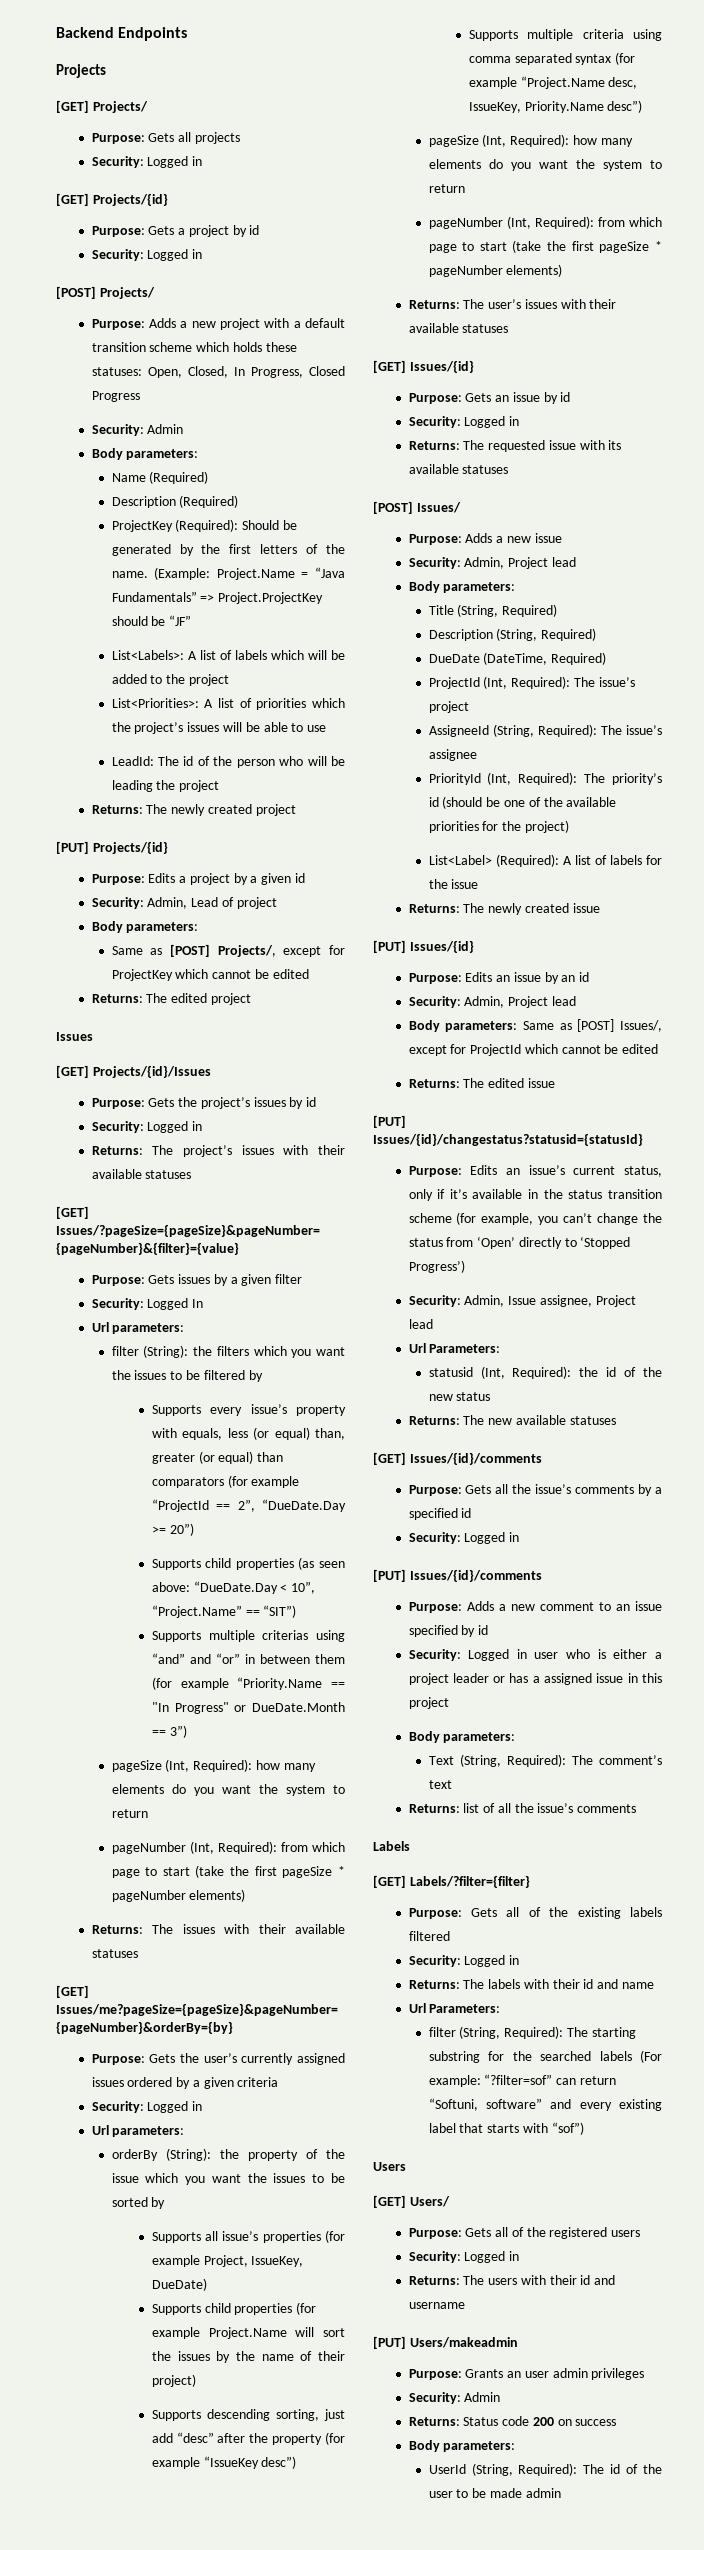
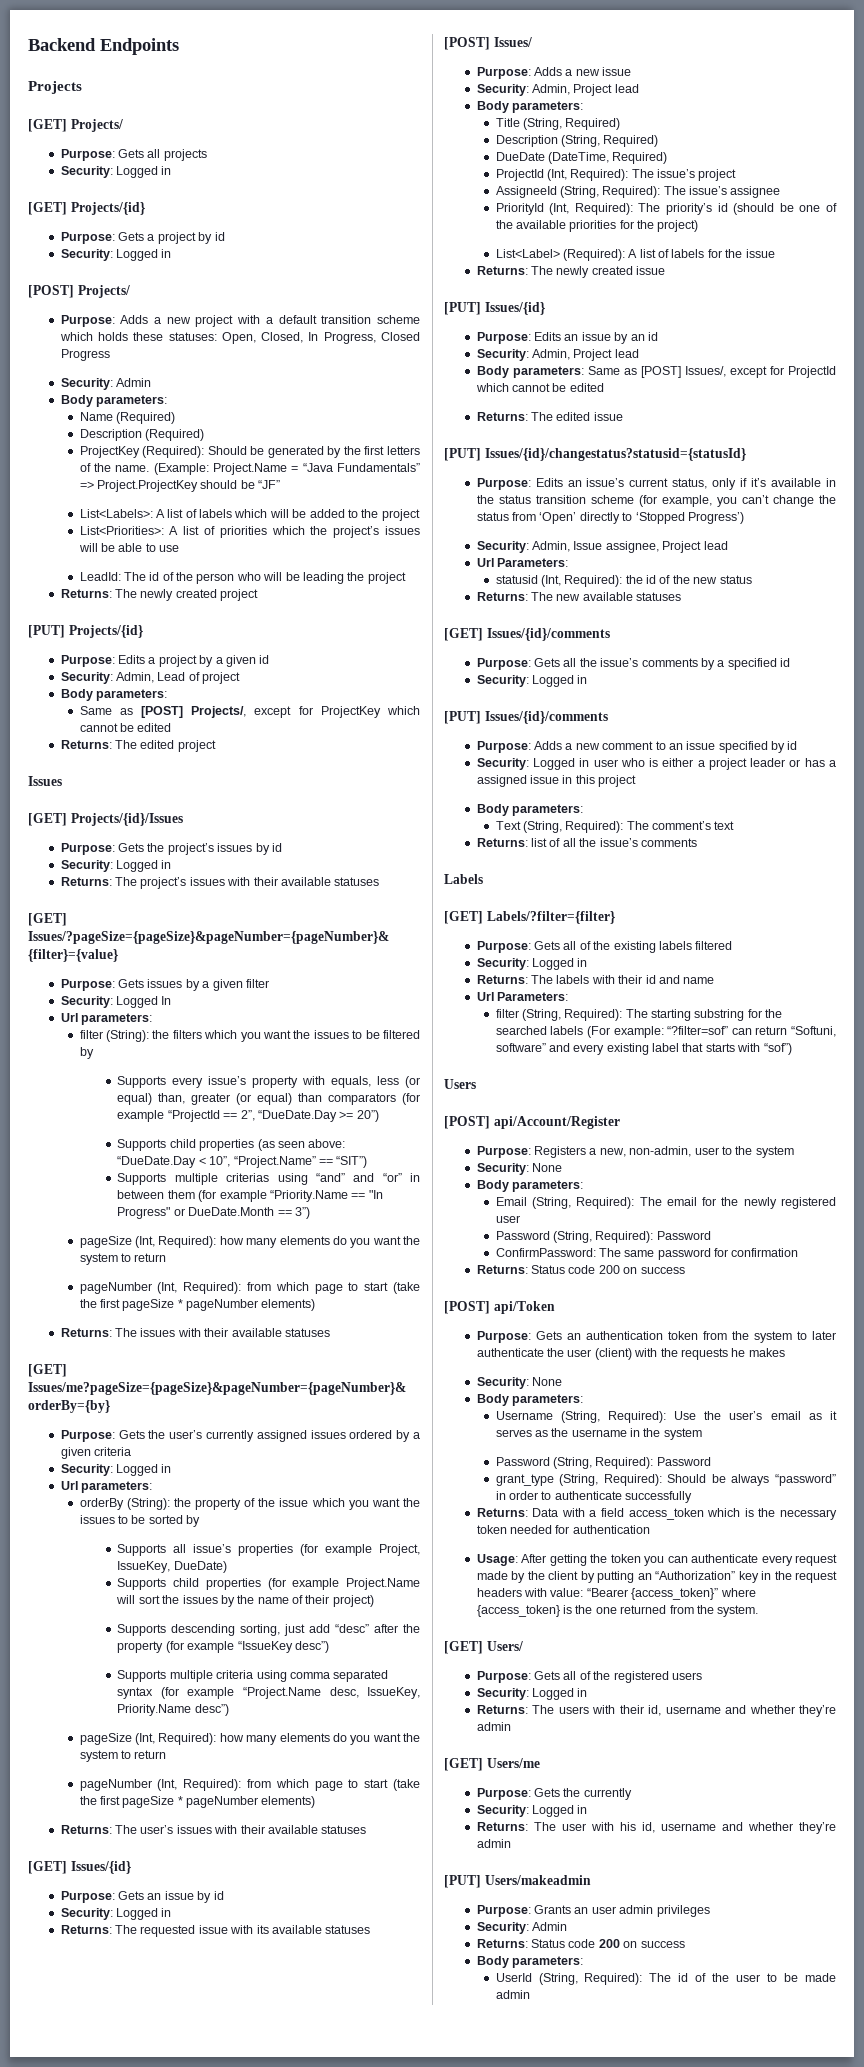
+ [POST] api/Account/Register
+ Purpose: Registers a new, non-admin, user to the system
+ Security: None
+ Body parameters:
+ Email (String, Required): The email for the newly registered user
+ Password (String, Required): Password
+ ConfirmPassword: The same password for confirmation
+ Returns: Status code 200 on success
+ [POST] api/Token
+ Purpose: Gets an authentication token from the system to later authenticate the user (client) with the requests he makes
+ Security: None
+ Body parameters:
+ Username (String, Required): Use the user’s email as it serves as the username in the system
+ Password (String, Required): Password
+ grant_type (String, Required): Should be always “password” in order to authenticate successfully
+ Returns: Data with a field access_token which is the necessary token needed for authentication
+ Usage: After getting the token you can authenticate every request made by the client by putting an “Authorization” key in the request headers with value: “Bearer {access_token}” where {access_token} is the one returned from the system.
- Returns: The users with their id and username
+ Returns: The users with their id, username and whether they’re admin
+ [GET] Users/me
+ Purpose: Gets the currently
+ Security: Logged in
+ Returns: The user with his id, username and whether they’re admin

